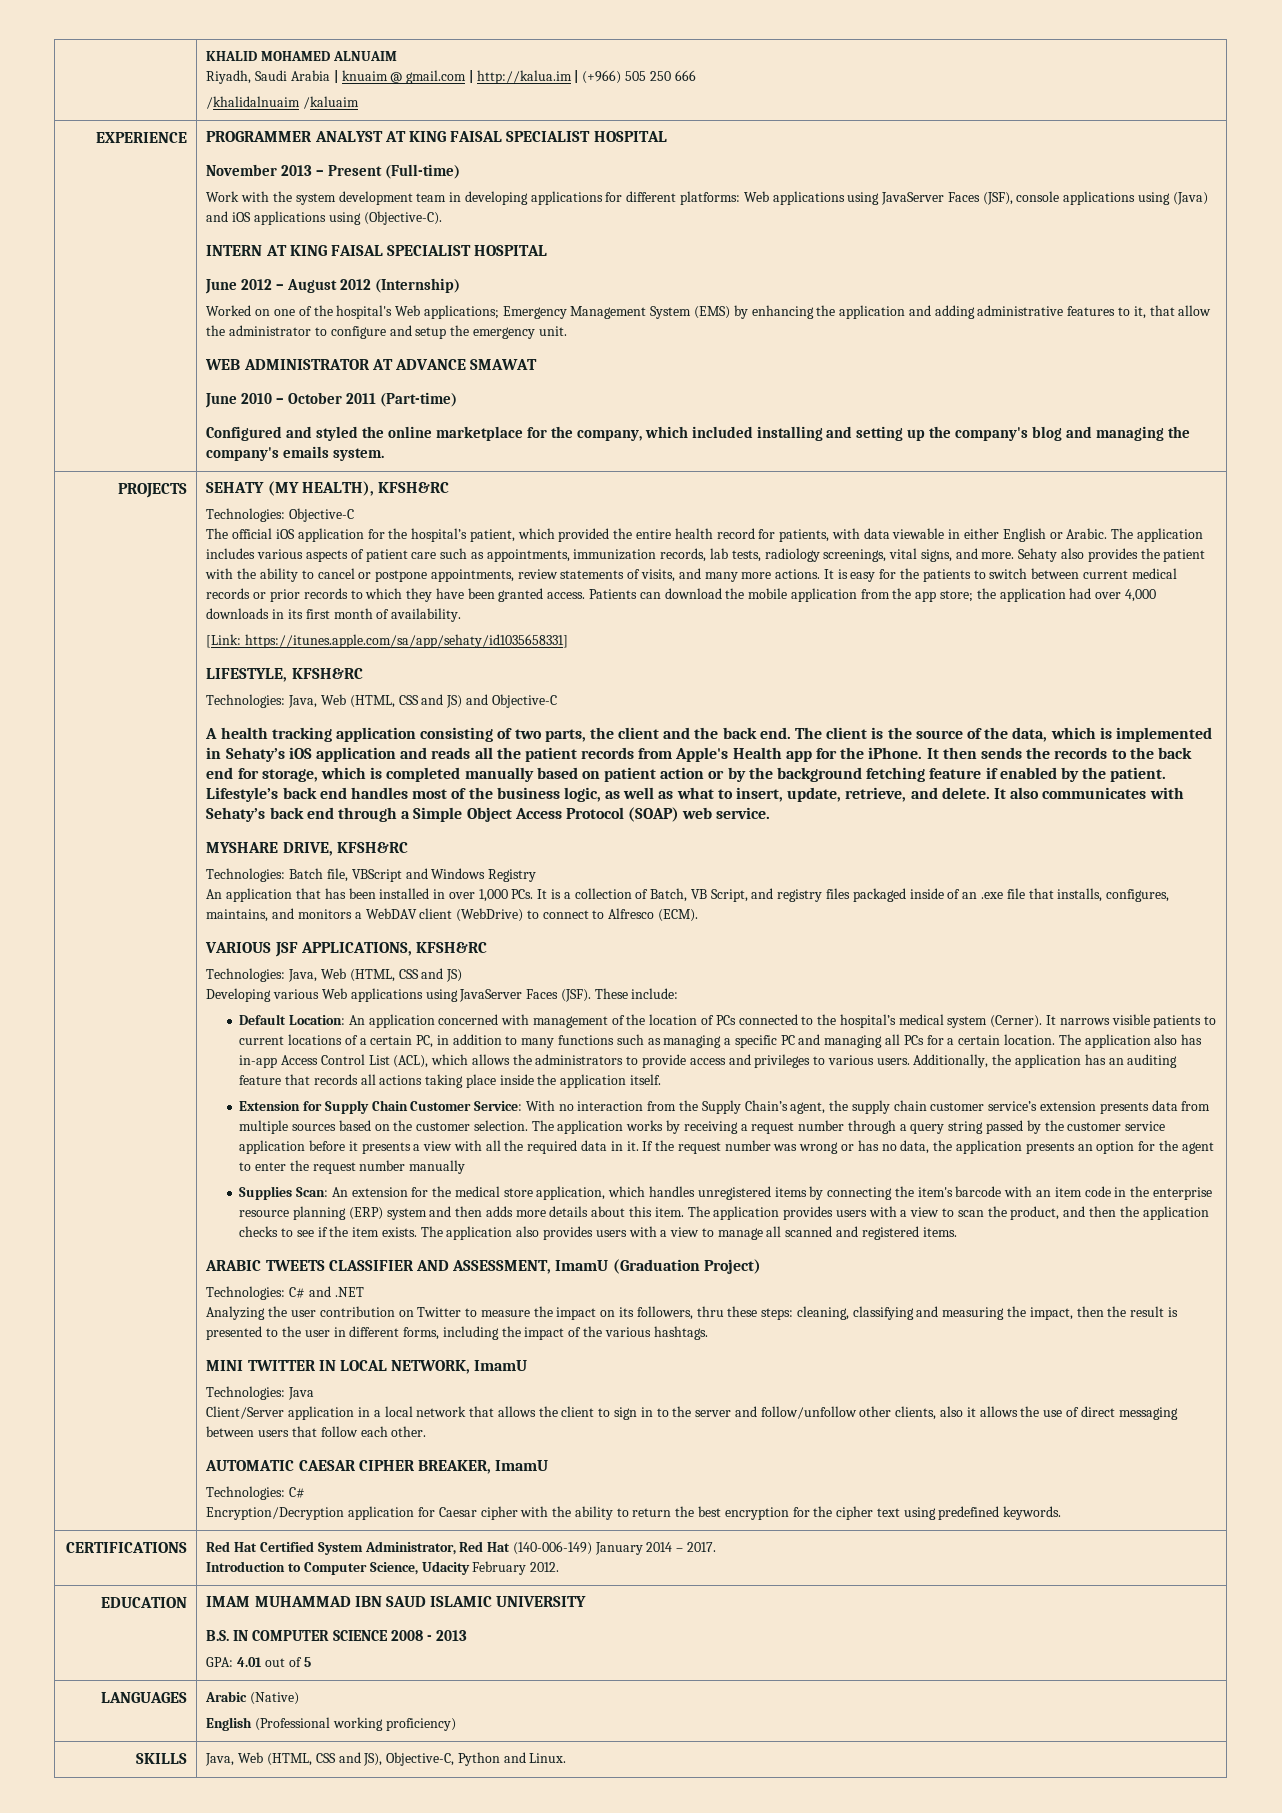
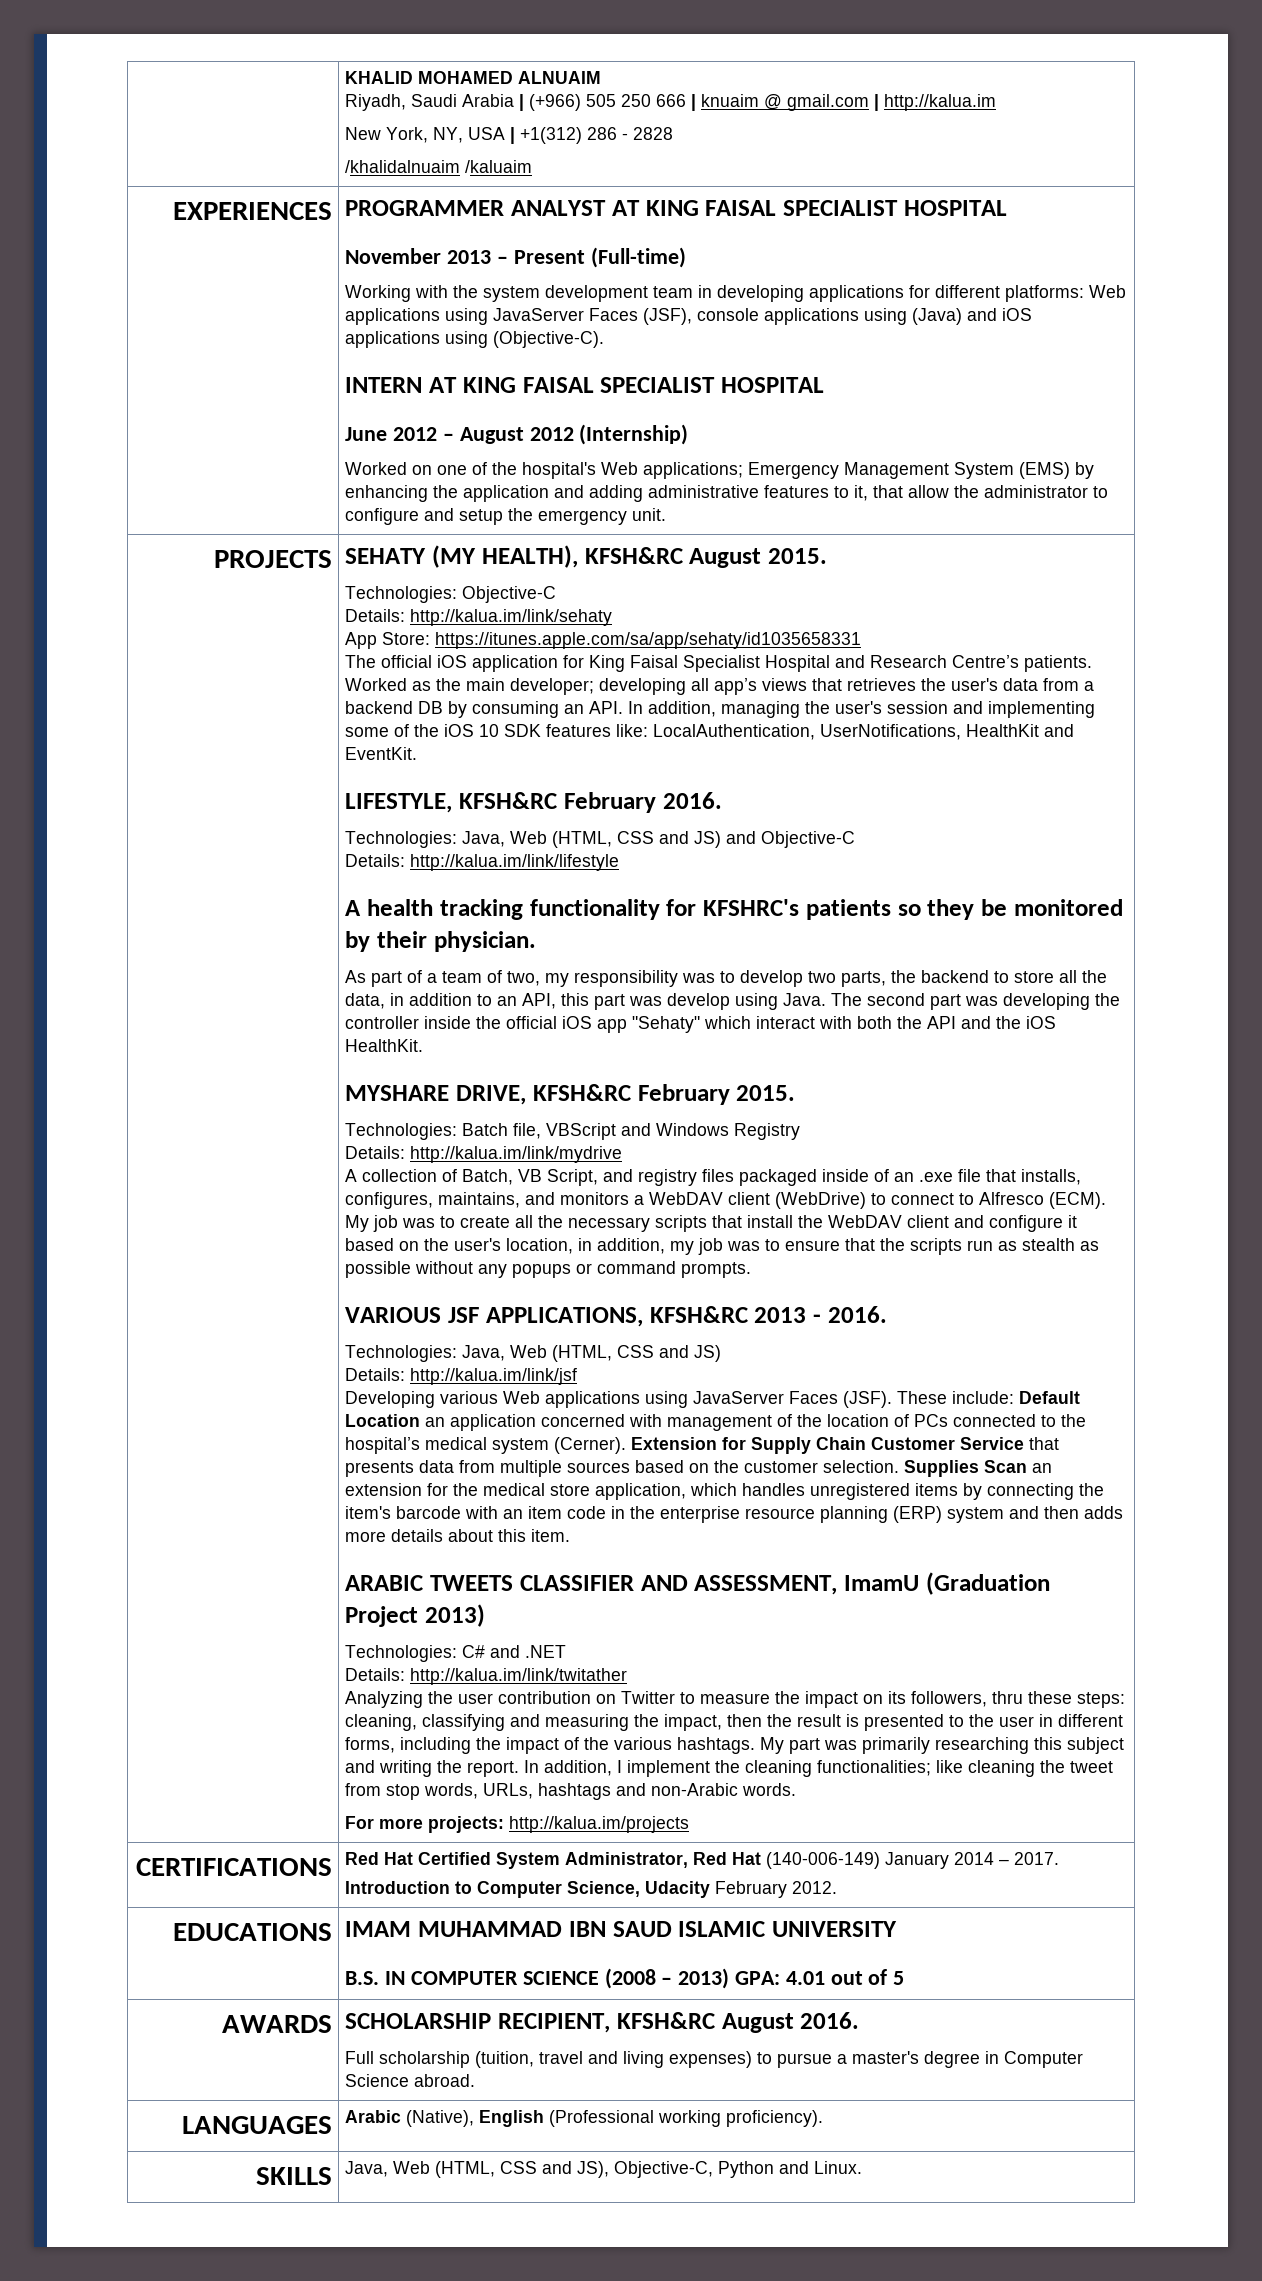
  | KHALID MOHAMED ALNUAIM
- Riyadh, Saudi Arabia | knuaim @ gmail.com | http://kalua.im | (+966) 505 250 666
+ Riyadh, Saudi Arabia | (+966) 505 250 666 | knuaim @ gmail.com | http://kalua.im
+ New York, NY, USA | +1(312) 286 - 2828
- EXPERIENCE
+ EXPERIENCES
- Work with the system development team in developing applications for different platforms: Web applications using JavaServer Faces (JSF), console applications using (Java) and iOS applications using (Objective-C).
+ Working with the system development team in developing applications for different platforms: Web applications using JavaServer Faces (JSF), console applications using (Java) and iOS applications using (Objective-C).
- WEB ADMINISTRATOR AT ADVANCE SMAWAT
- June 2010 – October 2011 (Part-time)
- Configured and styled the online marketplace for the company, which included installing and setting up the company's blog and managing the company's emails system.
- SEHATY (MY HEALTH), KFSH&RC
+ SEHATY (MY HEALTH), KFSH&RC August 2015.
+ Details: http://kalua.im/link/sehaty
+ App Store: https://itunes.apple.com/sa/app/sehaty/id1035658331
- The official iOS application for the hospital’s patient, which provided the entire health record for patients, with data viewable in either English or Arabic. The application includes various aspects of patient care such as appointments, immunization records, lab tests, radiology screenings, vital signs, and more. Sehaty also provides the patient with the ability to cancel or postpone appointments, review statements of visits, and many more actions. It is easy for the patients to switch between current medical records or prior records to which they have been granted access. Patients can download the mobile application from the app store; the application had over 4,000 downloads in its first month of availability.
- [Link: https://itunes.apple.com/sa/app/sehaty/id1035658331]
+ The official iOS application for King Faisal Specialist Hospital and Research Centre’s patients. Worked as the main developer; developing all app’s views that retrieves the user's data from a backend DB by consuming an API. In addition, managing the user's session and implementing some of the iOS 10 SDK features like: LocalAuthentication, UserNotifications, HealthKit and EventKit.
- LIFESTYLE, KFSH&RC
+ LIFESTYLE, KFSH&RC February 2016.
+ Details: http://kalua.im/link/lifestyle
- A health tracking application consisting of two parts, the client and the back end. The client is the source of the data, which is implemented in Sehaty’s iOS application and reads all the patient records from Apple's Health app for the iPhone. It then sends the records to the back end for storage, which is completed manually based on patient action or by the background fetching feature if enabled by the patient. Lifestyle’s back end handles most of the business logic, as well as what to insert, update, retrieve, and delete. It also communicates with Sehaty’s back end through a Simple Object Access Protocol (SOAP) web service.
+ A health tracking functionality for KFSHRC's patients so they be monitored by their physician.
+ As part of a team of two, my responsibility was to develop two parts, the backend to store all the data, in addition to an API, this part was develop using Java. The second part was developing the controller inside the official iOS app "Sehaty" which interact with both the API and the iOS HealthKit.
- MYSHARE DRIVE, KFSH&RC
+ MYSHARE DRIVE, KFSH&RC February 2015.
- An application that has been installed in over 1,000 PCs. It is a collection of Batch, VB Script, and registry files packaged inside of an .exe file that installs, configures, maintains, and monitors a WebDAV client (WebDrive) to connect to Alfresco (ECM).
+ Details: http://kalua.im/link/mydrive
+ A collection of Batch, VB Script, and registry files packaged inside of an .exe file that installs, configures, maintains, and monitors a WebDAV client (WebDrive) to connect to Alfresco (ECM). My job was to create all the necessary scripts that install the WebDAV client and configure it based on the user's location, in addition, my job was to ensure that the scripts run as stealth as possible without any popups or command prompts.
- VARIOUS JSF APPLICATIONS, KFSH&RC
+ VARIOUS JSF APPLICATIONS, KFSH&RC 2013 - 2016.
  Technologies: Java, Web (HTML, CSS and JS)
+ Details: http://kalua.im/link/jsf
- These include:
- Default Location: An application concerned with management of the location of PCs connected to the hospital’s medical system (Cerner). It narrows visible patients to current locations of a certain PC, in addition to many functions such as managing a specific PC and managing all PCs for a certain location. The application also has in-app Access Control List (ACL), which allows the administrators to provide access and privileges to various users. Additionally, the application has an auditing feature that records all actions taking place inside the application itself.
- Extension for Supply Chain Customer Service: With no interaction from the Supply Chain’s agent, the supply chain customer service’s extension presents data from multiple sources based on the customer selection.
+ These include: Default Location an application concerned with management of the location of PCs connected to the hospital’s medical system (Cerner). Extension for Supply Chain Customer Service that presents data from multiple sources based on the customer selection.
- The application works by receiving a request number through a query string passed by the customer service application before it presents a view with all the required data in it. If the request number was wrong or has no data, the application presents an option for the agent to enter the request number manually
- Supplies Scan: An extension for the medical store application, which handles unregistered items by connecting the item's barcode with an item code in the enterprise resource planning (ERP) system and then adds more details about this item. The application provides users with a view to scan the product, and then the application checks to see if the item exists. The application also provides users with a view to manage all scanned and registered items.
+ Supplies Scan an extension for the medical store application, which handles unregistered items by connecting the item's barcode with an item code in the enterprise resource planning (ERP) system and then adds more details about this item.
- ARABIC TWEETS CLASSIFIER AND ASSESSMENT, ImamU (Graduation Project)
+ ARABIC TWEETS CLASSIFIER AND ASSESSMENT, ImamU (Graduation Project 2013)
+ Details: http://kalua.im/link/twitather
- Analyzing the user contribution on Twitter to measure the impact on its followers, thru these steps: cleaning, classifying and measuring the impact, then the result is presented to the user in different forms, including the impact of the various hashtags.
- MINI TWITTER IN LOCAL NETWORK, ImamU
- Technologies: Java
- Client/Server application in a local network that allows the client to sign in to the server and follow/unfollow other clients, also it allows the use of direct messaging between users that follow each other.
- AUTOMATIC CAESAR CIPHER BREAKER, ImamU
- Technologies: C#
- Encryption/Decryption application for Caesar cipher with the ability to return the best encryption for the cipher text using predefined keywords.
+ Analyzing the user contribution on Twitter to measure the impact on its followers, thru these steps: cleaning, classifying and measuring the impact, then the result is presented to the user in different forms, including the impact of the various hashtags. My part was primarily researching this subject and writing the report. In addition, I implement the cleaning functionalities; like cleaning the tweet from stop words, URLs, hashtags and non-Arabic words.
+ For more projects: http://kalua.im/projects
- EDUCATION | IMAM MUHAMMAD IBN SAUD ISLAMIC UNIVERSITY
- B.S. IN COMPUTER SCIENCE 2008 - 2013
- GPA: 4.01 out of 5
+ EDUCATIONS | IMAM MUHAMMAD IBN SAUD ISLAMIC UNIVERSITY
+ B.S. IN COMPUTER SCIENCE (2008 – 2013) GPA: 4.01 out of 5
+ AWARDS | SCHOLARSHIP RECIPIENT, KFSH&RC August 2016.
+ Full scholarship (tuition, travel and living expenses) to pursue a master's degree in Computer Science abroad.
- LANGUAGES | Arabic (Native)
- English (Professional working proficiency)
+ LANGUAGES | Arabic (Native), English (Professional working proficiency).

